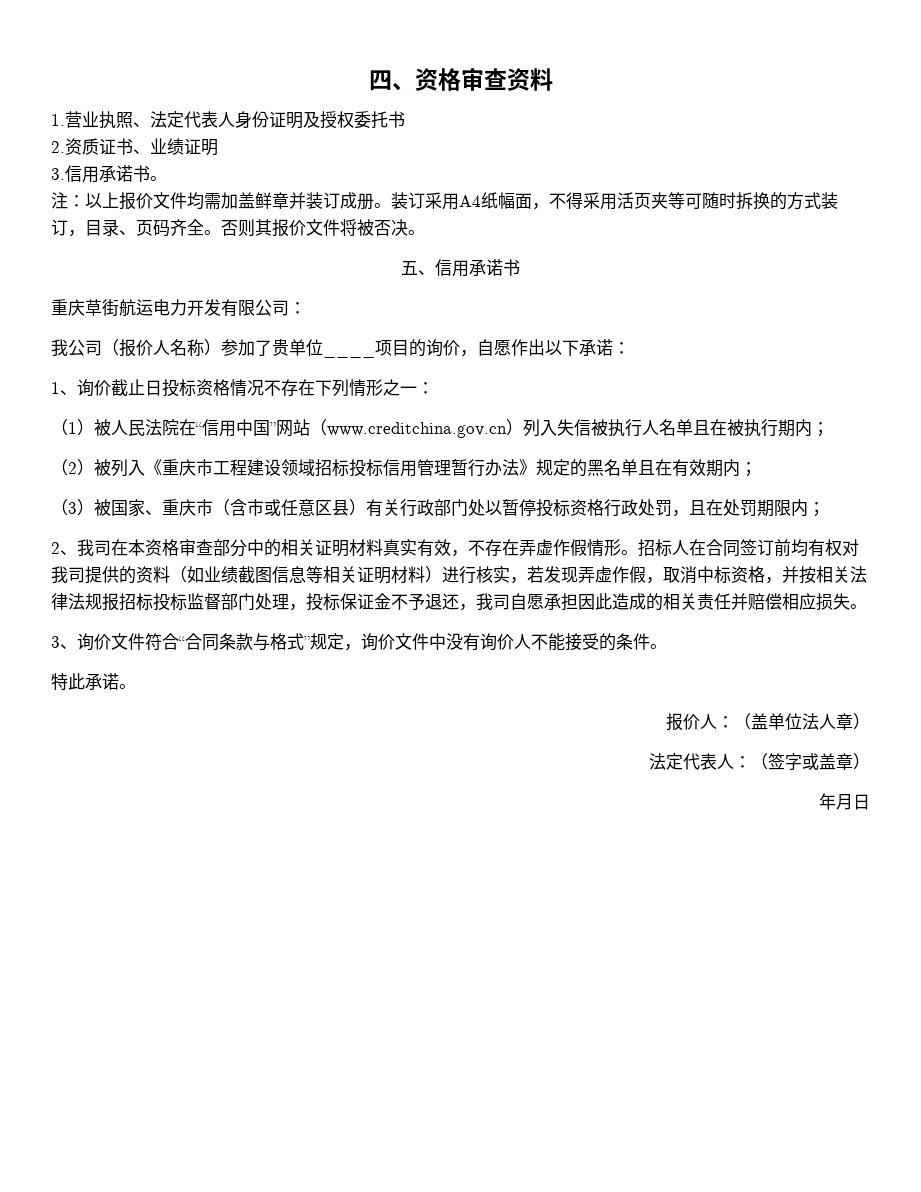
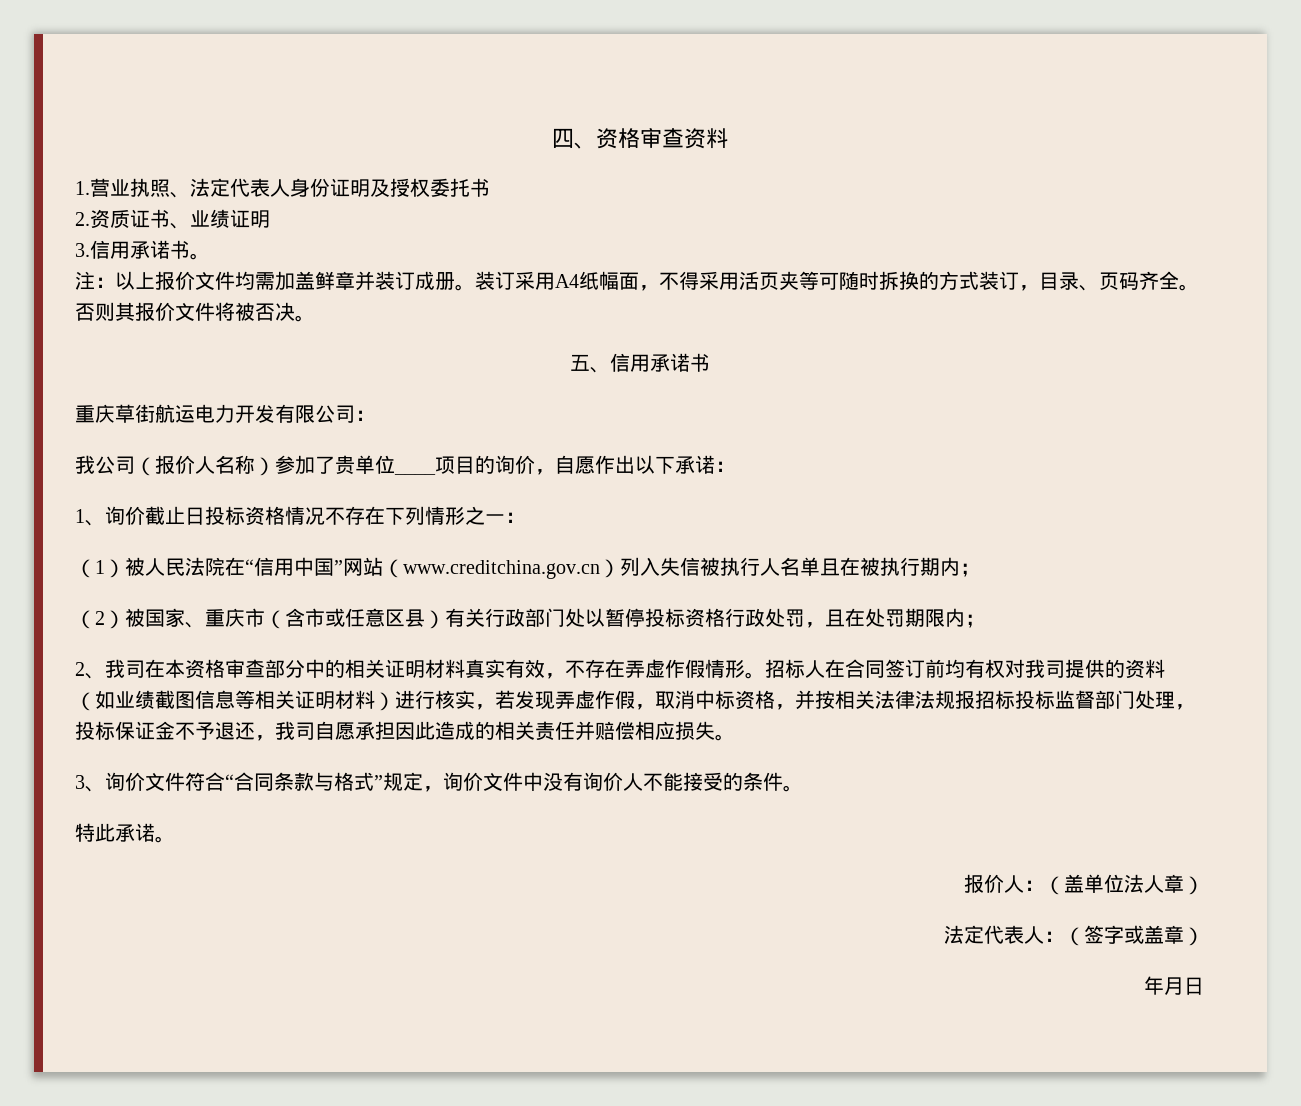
- （2）被列入《重庆市工程建设领域招标投标信用管理暂行办法》规定的黑名单且在有效期内；
- （3）被国家、重庆市（含市或任意区县）有关行政部门处以暂停投标资格行政处罚，且在处罚期限内；
+ （2）被国家、重庆市（含市或任意区县）有关行政部门处以暂停投标资格行政处罚，且在处罚期限内；

